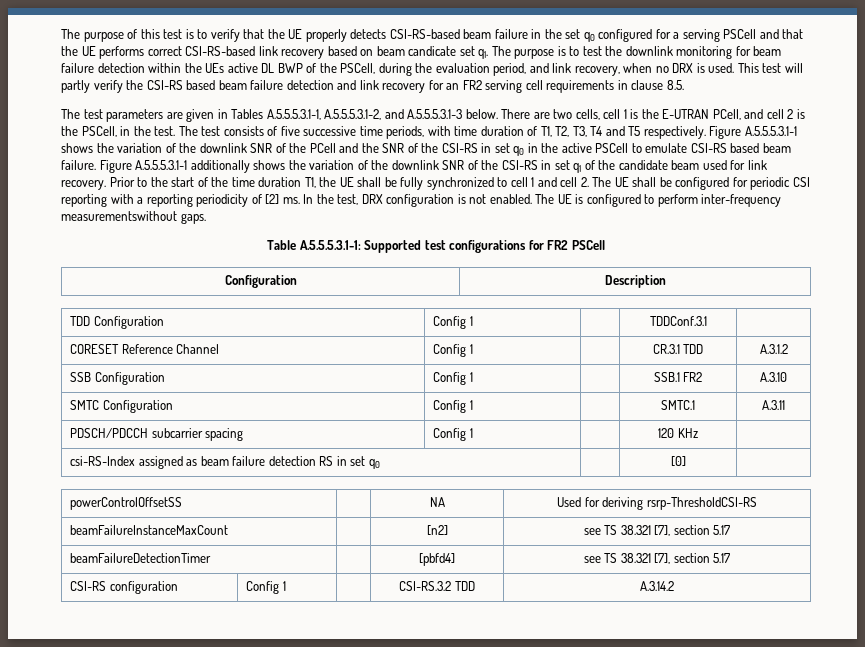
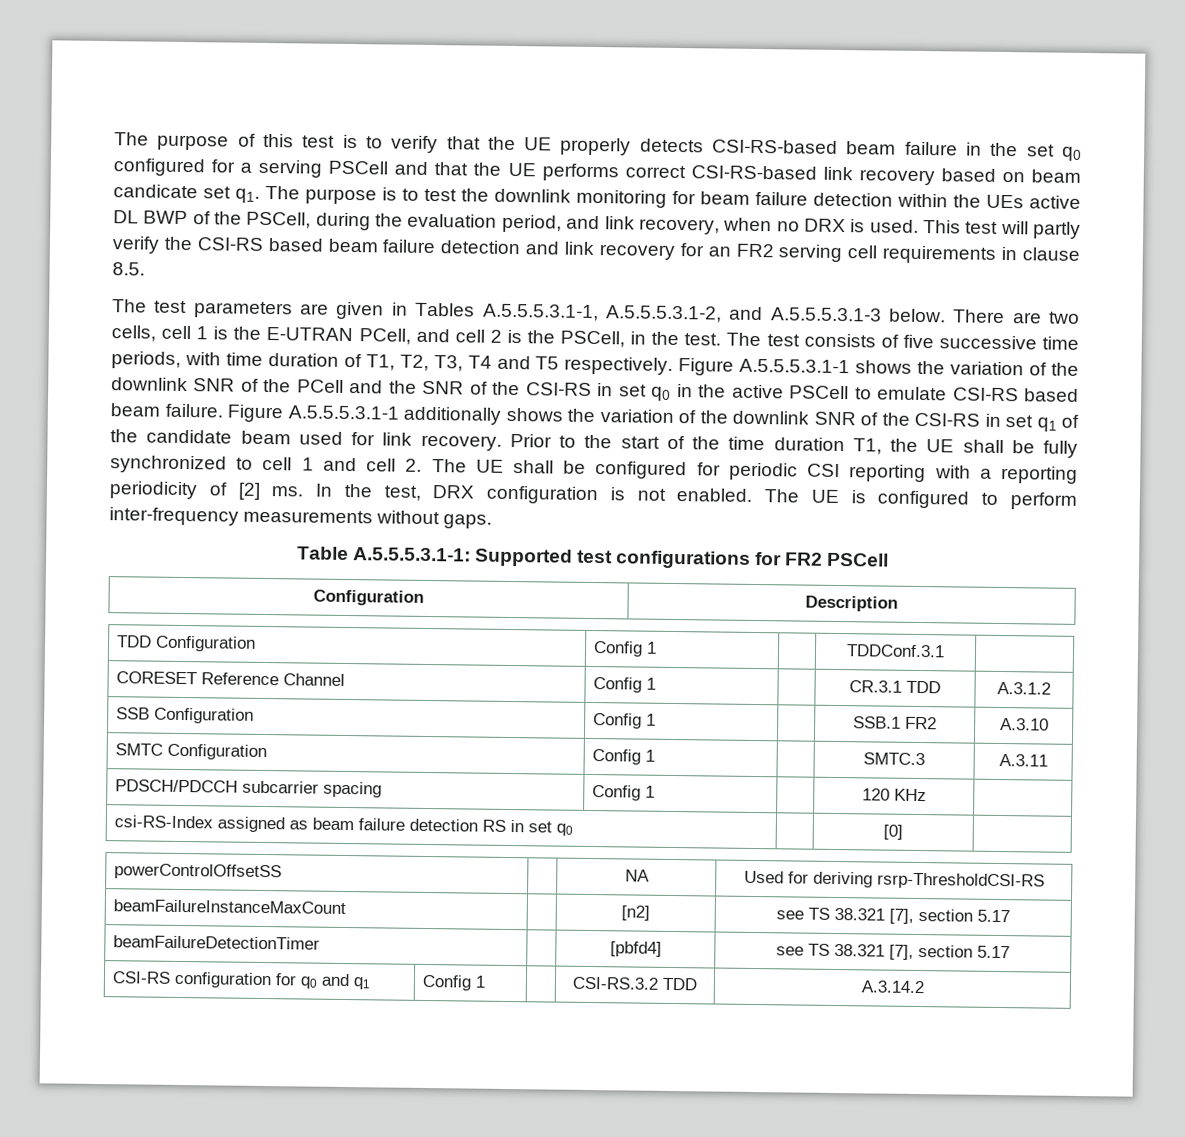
- The UE is configured to perform inter-frequency measurementswithout gaps.
+ The UE is configured to perform inter-frequency measurements without gaps.
- SMTC Configuration | Config 1 | | SMTC.1 | A.3.11
+ SMTC Configuration | Config 1 | | SMTC.3 | A.3.11
- CSI-RS configuration | Config 1 | | CSI-RS.3.2 TDD | A.3.14.2
+ CSI-RS configuration for q0 and q1 | Config 1 | | CSI-RS.3.2 TDD | A.3.14.2

